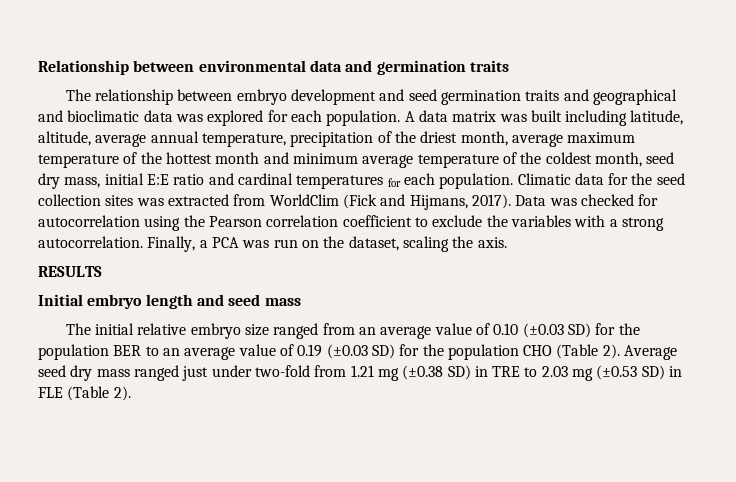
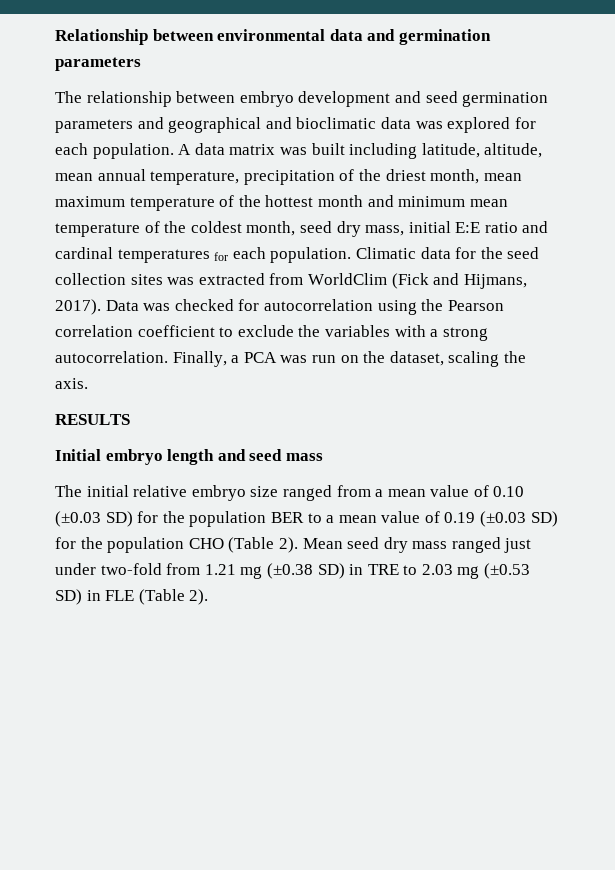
- Relationship between environmental data and germination traits
+ Relationship between environmental data and germination parameters
- The relationship between embryo development and seed germination traits and geographical and bioclimatic data was explored for each population.
+ The relationship between embryo development and seed germination parameters and geographical and bioclimatic data was explored for each population.
- A data matrix was built including latitude, altitude, average annual temperature, precipitation of the driest month, average maximum temperature of the hottest month and minimum average temperature of the coldest month, seed dry mass, initial E:E ratio and cardinal temperatures for each population.
+ A data matrix was built including latitude, altitude, mean annual temperature, precipitation of the driest month, mean maximum temperature of the hottest month and minimum mean temperature of the coldest month, seed dry mass, initial E:E ratio and cardinal temperatures for each population.
- The initial relative embryo size ranged from an average value of 0.10 (±0.03 SD) for the population BER to an average value of 0.19 (±0.03 SD) for the population CHO (Table 2).
+ The initial relative embryo size ranged from a mean value of 0.10 (±0.03 SD) for the population BER to a mean value of 0.19 (±0.03 SD) for the population CHO (Table 2).
- Average seed dry mass ranged just under two-fold from 1.21 mg (±0.38 SD) in TRE to 2.03 mg (±0.53 SD) in FLE (Table 2).
+ Mean seed dry mass ranged just under two-fold from 1.21 mg (±0.38 SD) in TRE to 2.03 mg (±0.53 SD) in FLE (Table 2).

